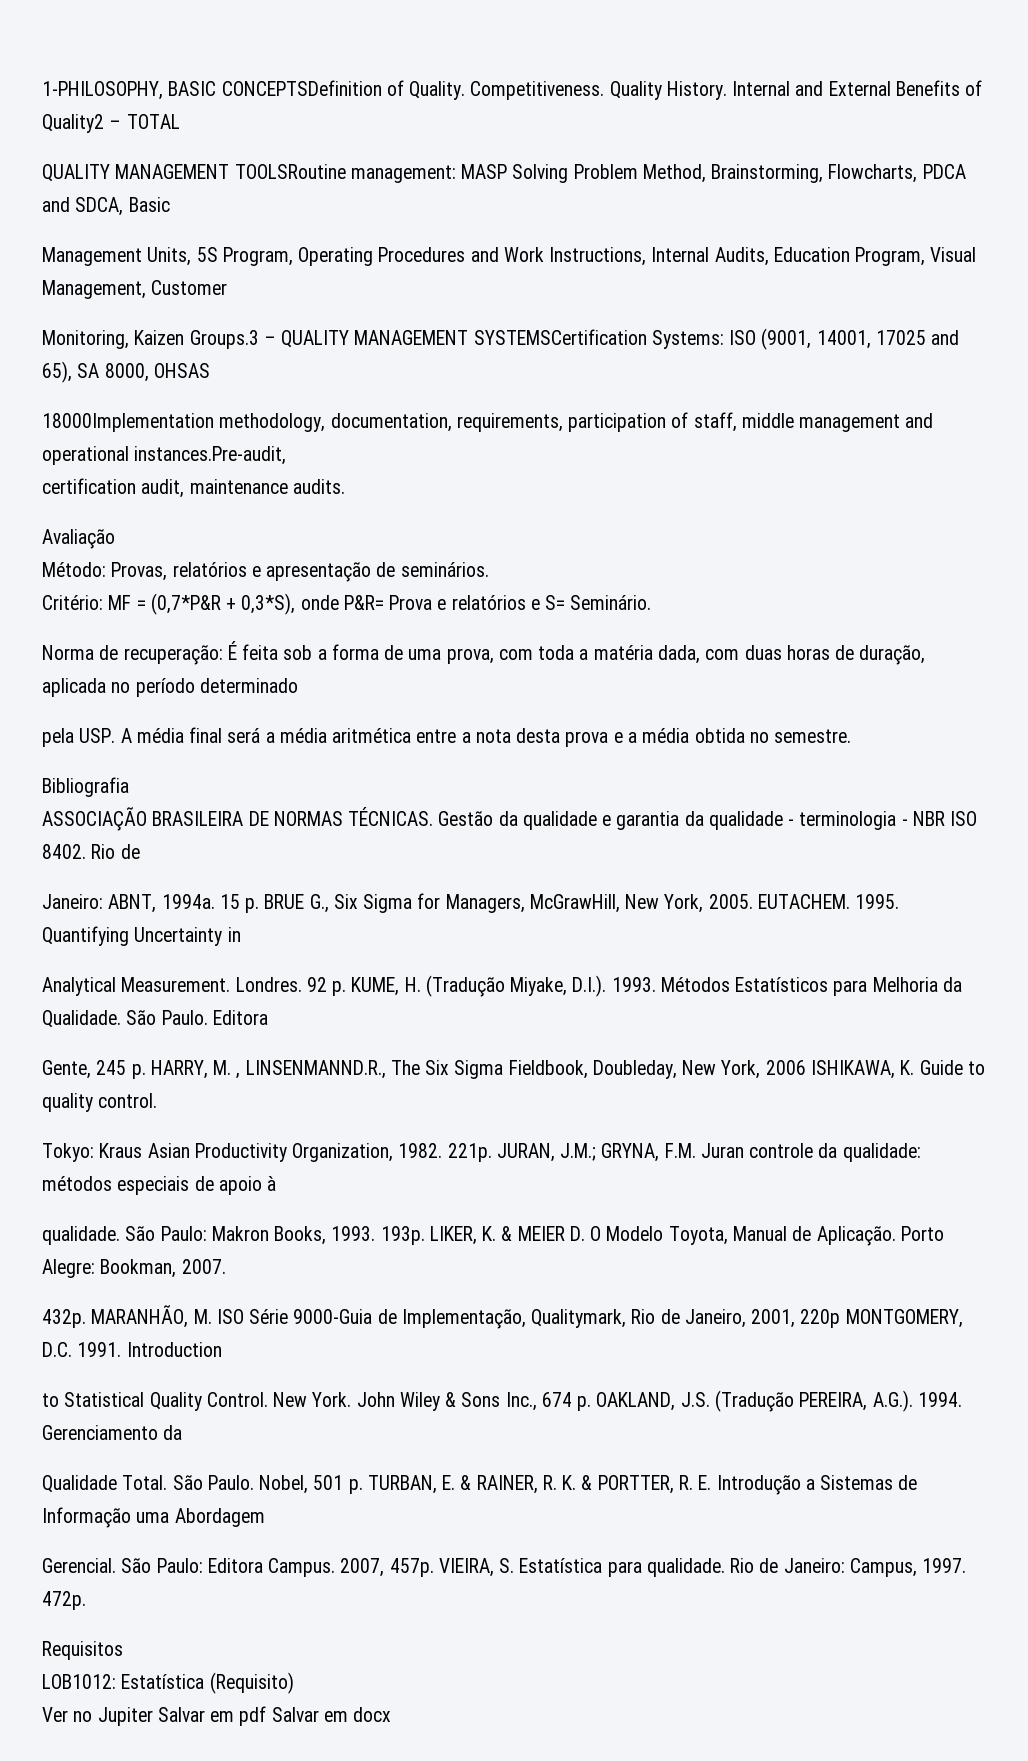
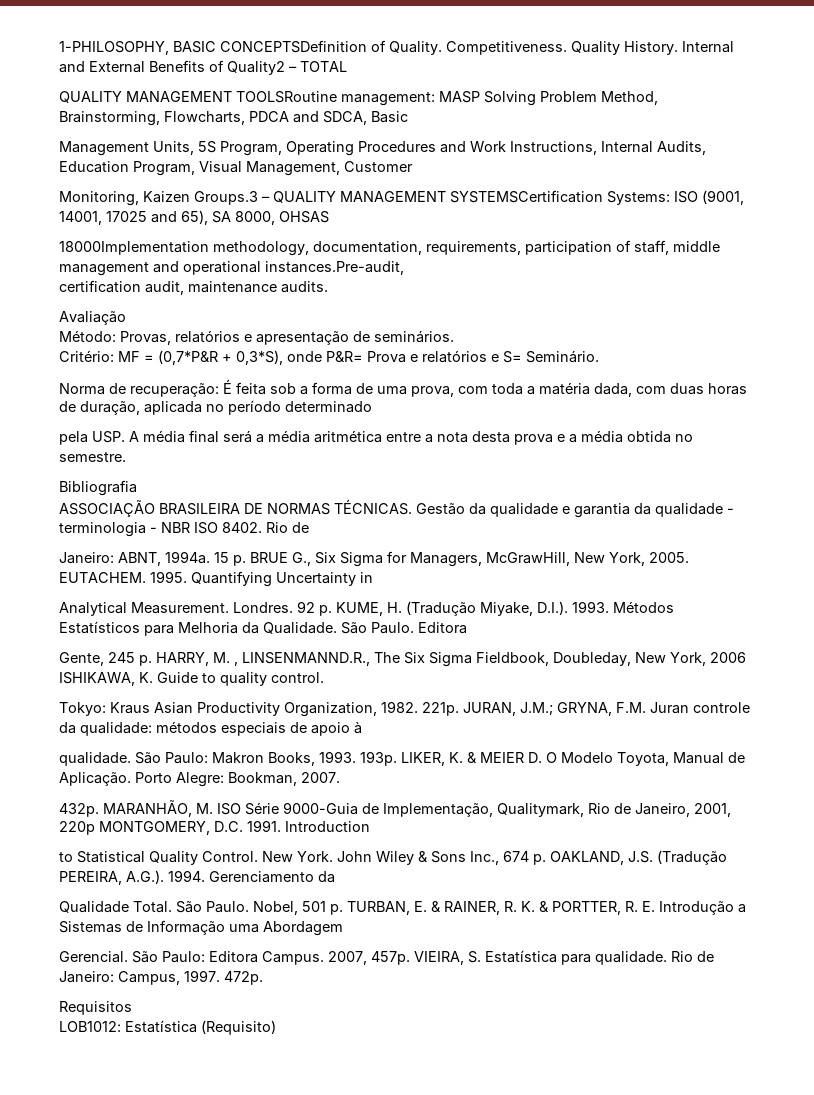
- Ver no Jupiter Salvar em pdf Salvar em docx

